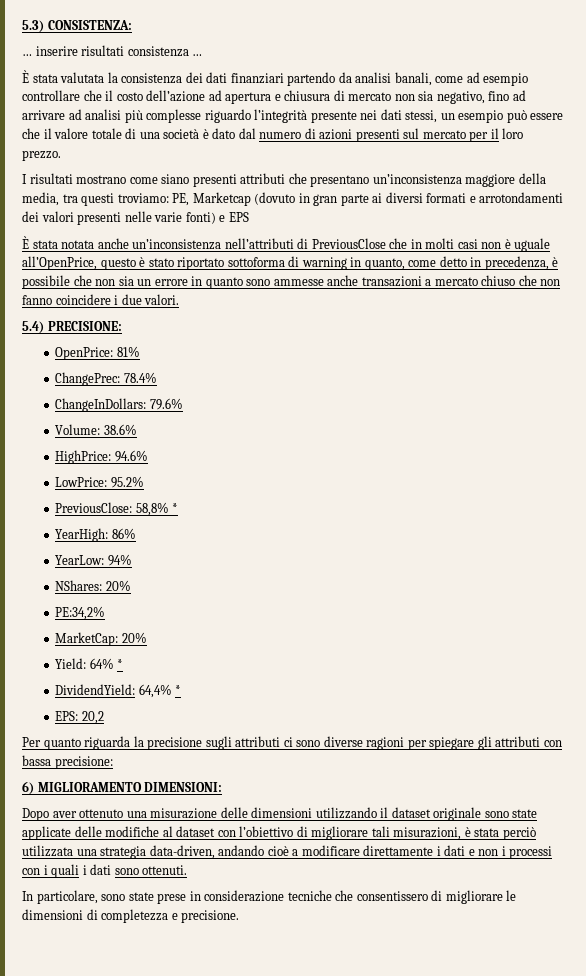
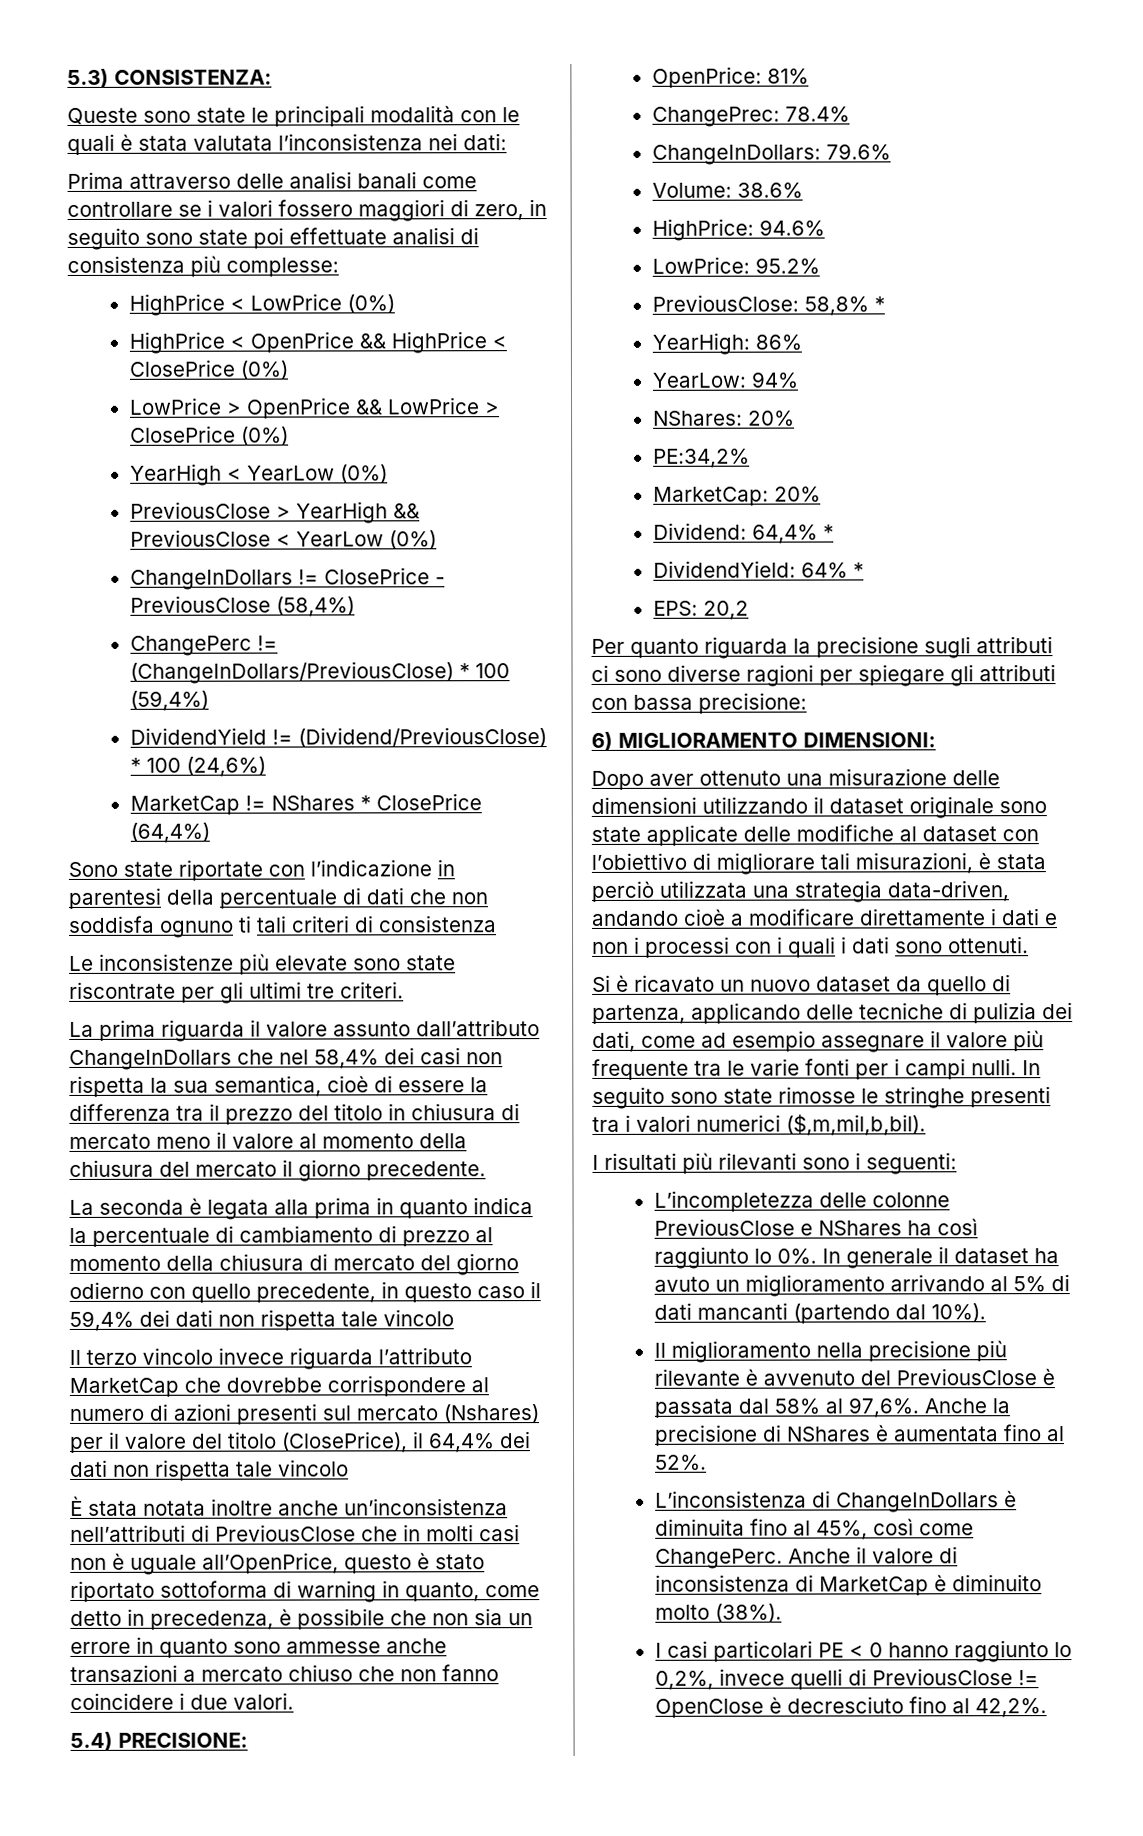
- … inserire risultati consistenza …
- È stata valutata la consistenza dei dati finanziari partendo da analisi banali, come ad esempio controllare che il costo dell’azione ad apertura e chiusura di mercato non sia negativo, fino ad arrivare ad analisi più complesse riguardo l’integrità presente nei dati stessi, un esempio può essere che il valore totale di una società è dato dal numero di azioni presenti sul mercato per il loro prezzo.
- I risultati mostrano come siano presenti attributi che presentano un’inconsistenza maggiore della media, tra questi troviamo: PE, Marketcap (dovuto in gran parte ai diversi formati e arrotondamenti dei valori presenti nelle varie fonti) e EPS
+ Queste sono state le principali modalità con le quali è stata valutata l’inconsistenza nei dati:
+ Prima attraverso delle analisi banali come controllare se i valori fossero maggiori di zero, in seguito sono state poi effettuate analisi di consistenza più complesse:
+ HighPrice < LowPrice (0%)
+ HighPrice < OpenPrice && HighPrice < ClosePrice (0%)
+ LowPrice > OpenPrice && LowPrice > ClosePrice (0%)
+ YearHigh < YearLow (0%)
+ PreviousClose > YearHigh && PreviousClose < YearLow (0%)
+ ChangeInDollars != ClosePrice - PreviousClose (58,4%)
+ ChangePerc != (ChangeInDollars/PreviousClose) * 100 (59,4%)
+ DividendYield != (Dividend/PreviousClose) * 100 (24,6%)
+ MarketCap != NShares * ClosePrice (64,4%)
+ Sono state riportate con l’indicazione in parentesi della percentuale di dati che non soddisfa ognuno ti tali criteri di consistenza
+ Le inconsistenze più elevate sono state riscontrate per gli ultimi tre criteri.
+ La prima riguarda il valore assunto dall’attributo ChangeInDollars che nel 58,4% dei casi non rispetta la sua semantica, cioè di essere la differenza tra il prezzo del titolo in chiusura di mercato meno il valore al momento della chiusura del mercato il giorno precedente.
+ La seconda è legata alla prima in quanto indica la percentuale di cambiamento di prezzo al momento della chiusura di mercato del giorno odierno con quello precedente, in questo caso il 59,4% dei dati non rispetta tale vincolo
+ Il terzo vincolo invece riguarda l’attributo MarketCap che dovrebbe corrispondere al numero di azioni presenti sul mercato (Nshares) per il valore del titolo (ClosePrice), il 64,4% dei dati non rispetta tale vincolo
- È stata notata anche un’inconsistenza nell’attributi di PreviousClose che in molti casi non è uguale all’OpenPrice, questo è stato riportato sottoforma di warning in quanto, come detto in precedenza, è possibile che non sia un errore in quanto sono ammesse anche transazioni a mercato chiuso che non fanno coincidere i due valori.
+ È stata notata inoltre anche un’inconsistenza nell’attributi di PreviousClose che in molti casi non è uguale all’OpenPrice, questo è stato riportato sottoforma di warning in quanto, come detto in precedenza, è possibile che non sia un errore in quanto sono ammesse anche transazioni a mercato chiuso che non fanno coincidere i due valori.
- Yield: 64% *
+ Dividend: 64,4% *
- DividendYield: 64,4% *
+ DividendYield: 64% *
- In particolare, sono state prese in considerazione tecniche che consentissero di migliorare le dimensioni di completezza e precisione.
+ Si è ricavato un nuovo dataset da quello di partenza, applicando delle tecniche di pulizia dei dati, come ad esempio assegnare il valore più frequente tra le varie fonti per i campi nulli. In seguito sono state rimosse le stringhe presenti tra i valori numerici ($,m,mil,b,bil).
+ I risultati più rilevanti sono i seguenti:
+ L’incompletezza delle colonne PreviousClose e NShares ha così raggiunto lo 0%. In generale il dataset ha avuto un miglioramento arrivando al 5% di dati mancanti (partendo dal 10%).
+ Il miglioramento nella precisione più rilevante è avvenuto del PreviousClose è passata dal 58% al 97,6%. Anche la precisione di NShares è aumentata fino al 52%.
+ L’inconsistenza di ChangeInDollars è diminuita fino al 45%, così come ChangePerc. Anche il valore di inconsistenza di MarketCap è diminuito molto (38%).
+ I casi particolari PE < 0 hanno raggiunto lo 0,2%, invece quelli di PreviousClose != OpenClose è decresciuto fino al 42,2%.

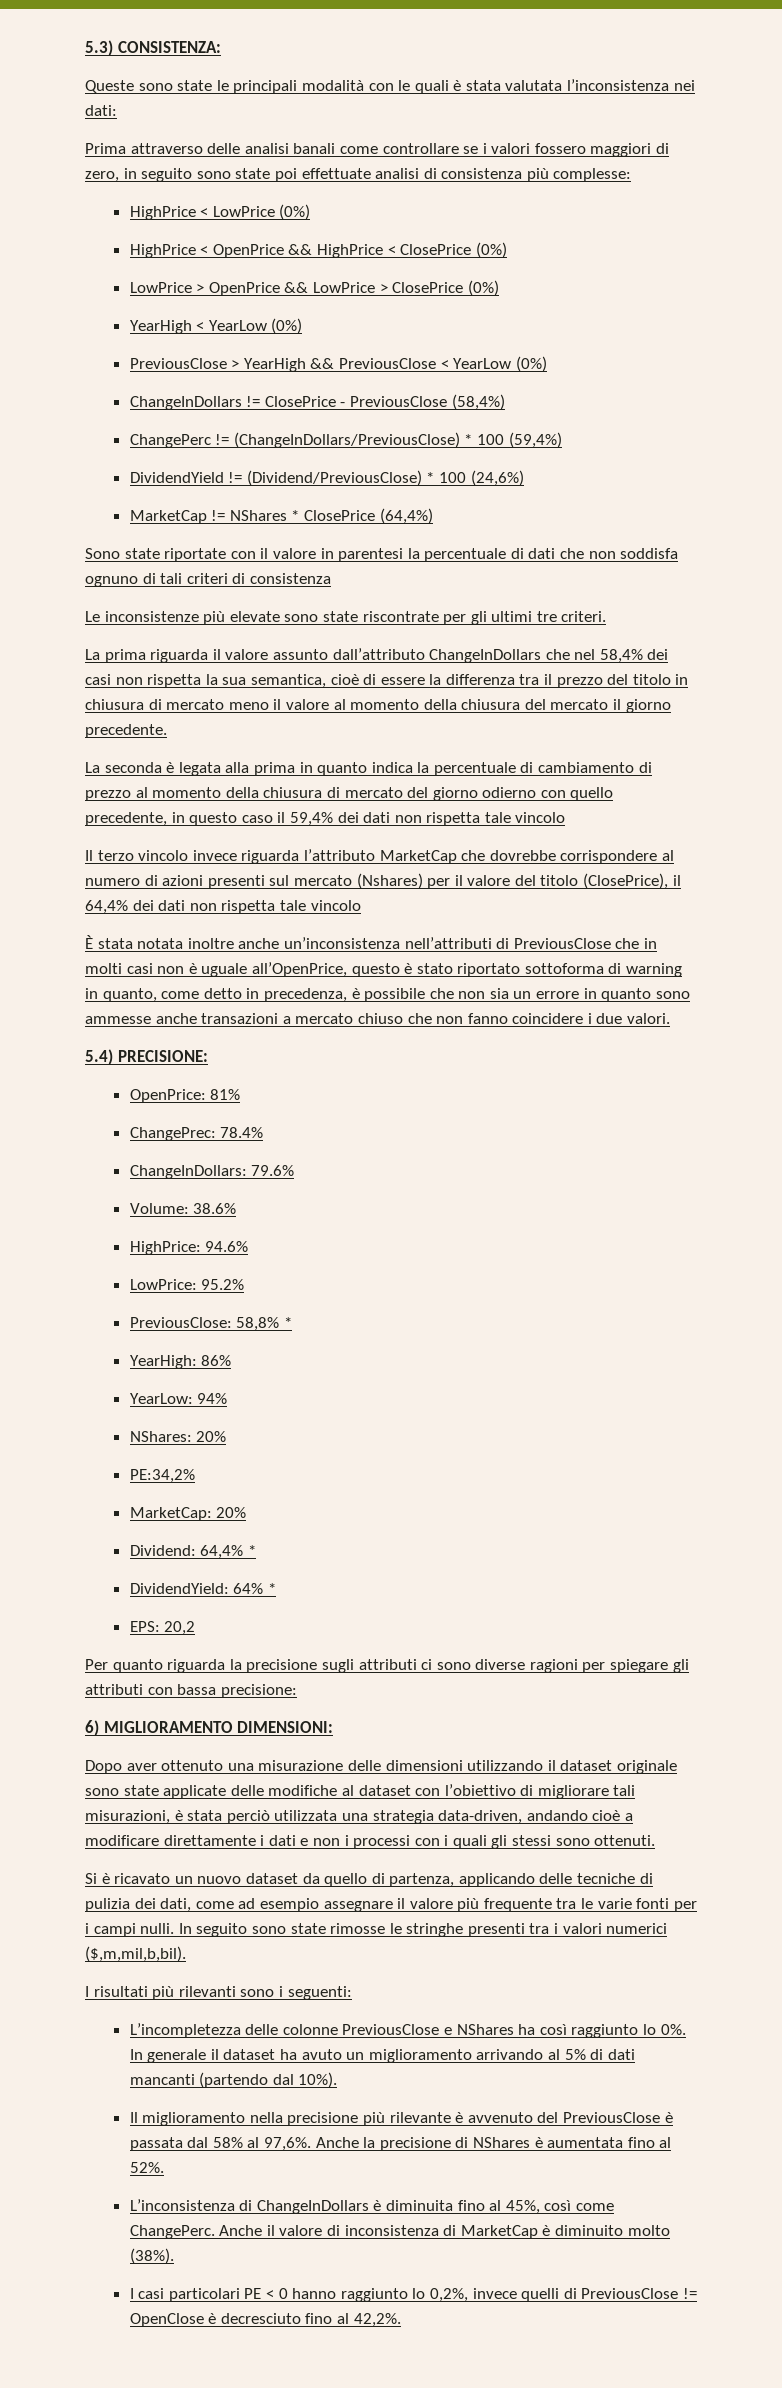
- Sono state riportate con l’indicazione in parentesi della percentuale di dati che non soddisfa ognuno ti tali criteri di consistenza
+ Sono state riportate con il valore in parentesi la percentuale di dati che non soddisfa ognuno di tali criteri di consistenza
- Dopo aver ottenuto una misurazione delle dimensioni utilizzando il dataset originale sono state applicate delle modifiche al dataset con l’obiettivo di migliorare tali misurazioni, è stata perciò utilizzata una strategia data-driven, andando cioè a modificare direttamente i dati e non i processi con i quali i dati sono ottenuti.
+ Dopo aver ottenuto una misurazione delle dimensioni utilizzando il dataset originale sono state applicate delle modifiche al dataset con l’obiettivo di migliorare tali misurazioni, è stata perciò utilizzata una strategia data-driven, andando cioè a modificare direttamente i dati e non i processi con i quali gli stessi sono ottenuti.

